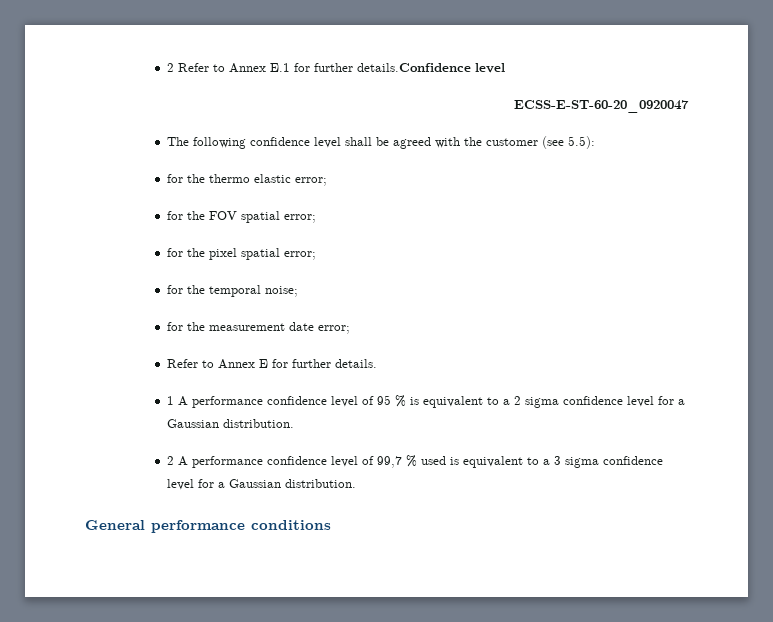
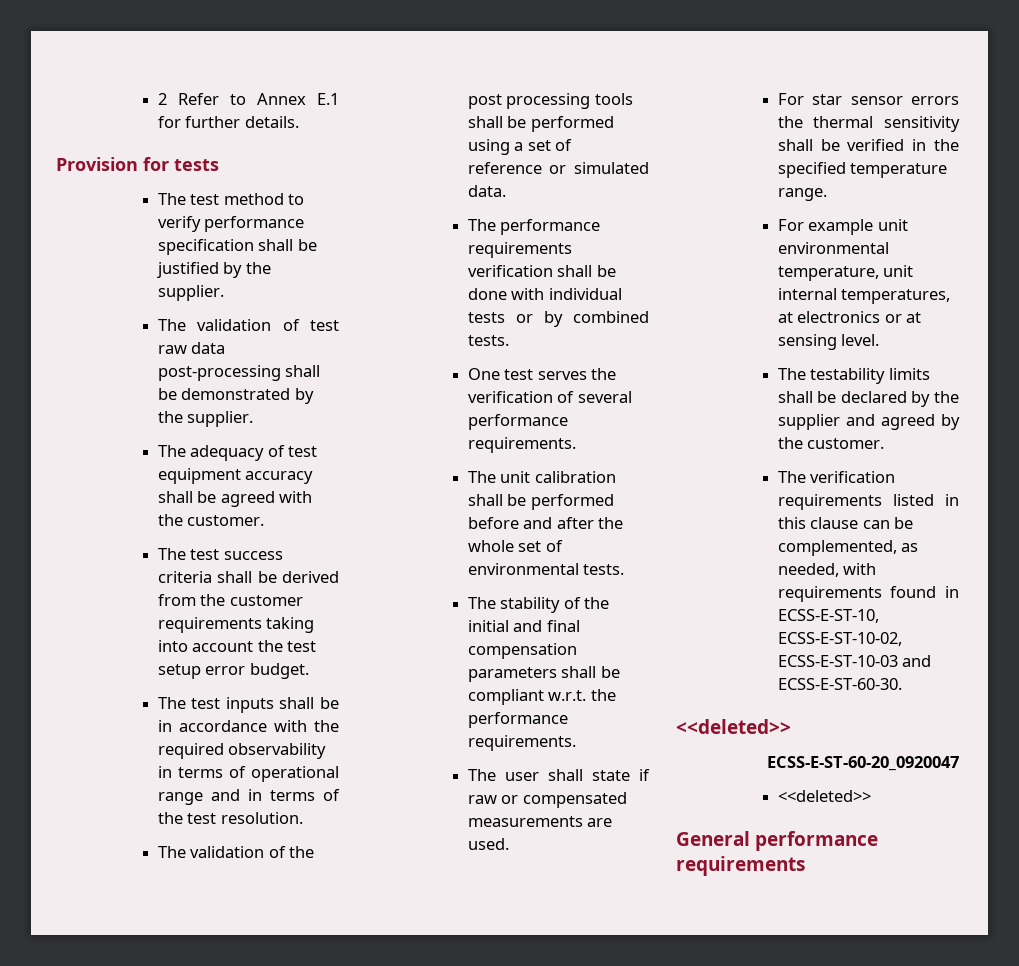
- 2 Refer to Annex E.1 for further details.Confidence level
+ 2 Refer to Annex E.1 for further details.
+ Provision for tests
+ The test method to verify performance specification shall be justified by the supplier.
+ The validation of test raw data post-processing shall be demonstrated by the supplier.
+ The adequacy of test equipment accuracy shall be agreed with the customer.
+ The test success criteria shall be derived from the customer requirements taking into account the test setup error budget.
+ The test inputs shall be in accordance with the required observability in terms of operational range and in terms of the test resolution.
+ The validation of the post processing tools shall be performed using a set of reference or simulated data.
+ The performance requirements verification shall be done with individual tests or by combined tests.
+ One test serves the verification of several performance requirements.
+ The unit calibration shall be performed before and after the whole set of environmental tests.
+ The stability of the initial and final compensation parameters shall be compliant w.r.t. the performance requirements.
+ The user shall state if raw or compensated measurements are used.
+ For star sensor errors the thermal sensitivity shall be verified in the specified temperature range.
+ For example unit environmental temperature, unit internal temperatures, at electronics or at sensing level.
+ The testability limits shall be declared by the supplier and agreed by the customer.
+ The verification requirements listed in this clause can be complemented, as needed, with requirements found in ECSS-E-ST-10, ECSS-E-ST-10-02, ECSS-E-ST-10-03 and ECSS-E-ST-60-30.
+ <<deleted>>
  ECSS-E-ST-60-20_0920047
- The following confidence level shall be agreed with the customer (see 5.5):
- for the thermo elastic error;
- for the FOV spatial error;
- for the pixel spatial error;
- for the temporal noise;
- for the measurement date error;
- Refer to Annex E for further details.
- 1 A performance confidence level of 95 % is equivalent to a 2 sigma confidence level for a Gaussian distribution.
- 2 A performance confidence level of 99,7 % used is equivalent to a 3 sigma confidence level for a Gaussian distribution.
+ <<deleted>>
- General performance conditions
+ General performance requirements

